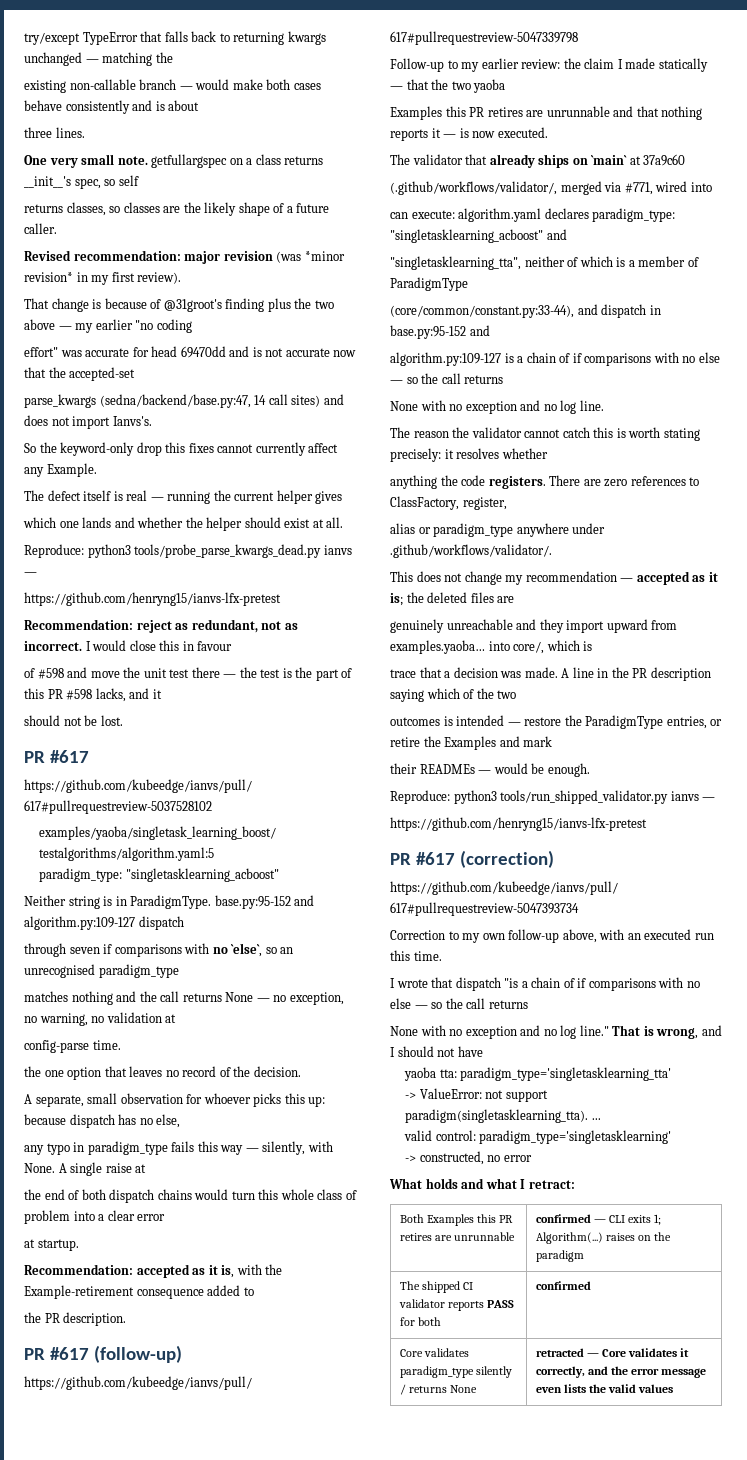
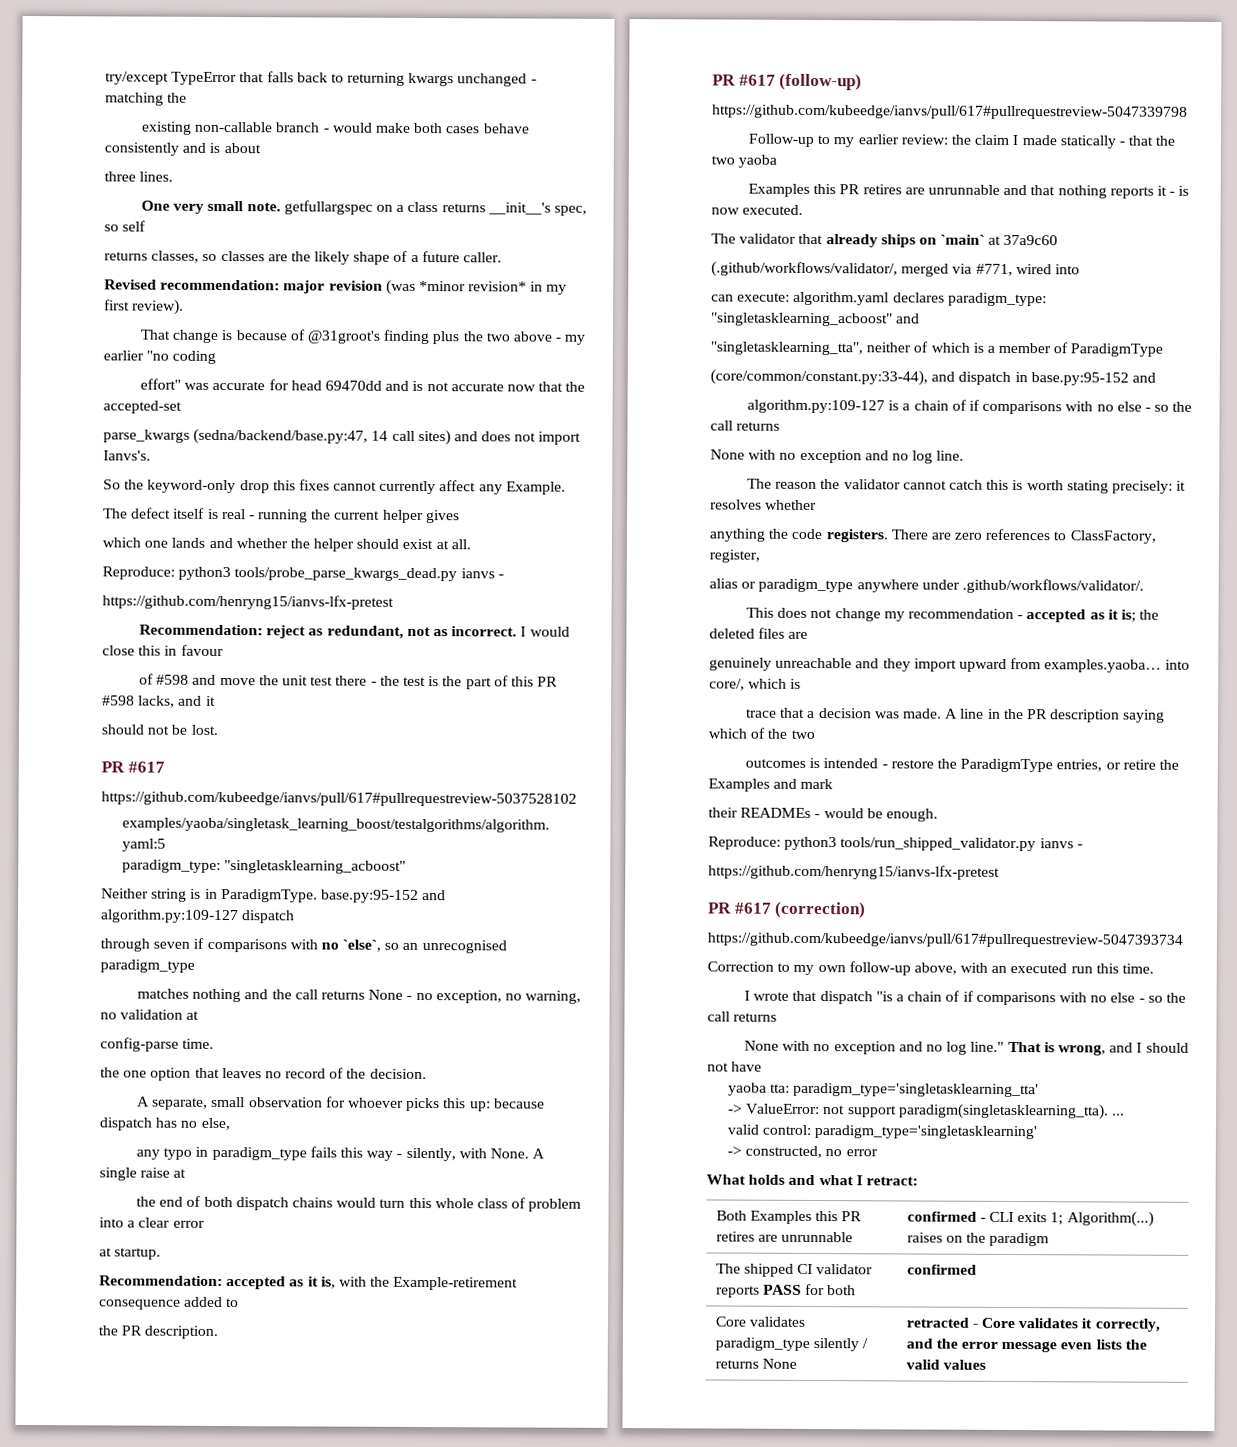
- try/except TypeError that falls back to returning kwargs unchanged — matching the
+ try/except TypeError that falls back to returning kwargs unchanged - matching the
- existing non-callable branch — would make both cases behave consistently and is about
+ existing non-callable branch - would make both cases behave consistently and is about
- That change is because of @31groot's finding plus the two above — my earlier "no coding
+ That change is because of @31groot's finding plus the two above - my earlier "no coding
- The defect itself is real — running the current helper gives
+ The defect itself is real - running the current helper gives
- Reproduce: python3 tools/probe_parse_kwargs_dead.py ianvs —
+ Reproduce: python3 tools/probe_parse_kwargs_dead.py ianvs -
- of #598 and move the unit test there — the test is the part of this PR #598 lacks, and it
+ of #598 and move the unit test there - the test is the part of this PR #598 lacks, and it
- matches nothing and the call returns None — no exception, no warning, no validation at
+ matches nothing and the call returns None - no exception, no warning, no validation at
- any typo in paradigm_type fails this way — silently, with None.
+ any typo in paradigm_type fails this way - silently, with None.
- Follow-up to my earlier review: the claim I made statically — that the two yaoba
+ Follow-up to my earlier review: the claim I made statically - that the two yaoba
- Examples this PR retires are unrunnable and that nothing reports it — is now executed.
+ Examples this PR retires are unrunnable and that nothing reports it - is now executed.
- algorithm.py:109-127 is a chain of if comparisons with no else — so the call returns
+ algorithm.py:109-127 is a chain of if comparisons with no else - so the call returns
- This does not change my recommendation — accepted as it is; the deleted files are
+ This does not change my recommendation - accepted as it is; the deleted files are
- outcomes is intended — restore the ParadigmType entries, or retire the Examples and mark
+ outcomes is intended - restore the ParadigmType entries, or retire the Examples and mark
- their READMEs — would be enough.
+ their READMEs - would be enough.
- Reproduce: python3 tools/run_shipped_validator.py ianvs —
+ Reproduce: python3 tools/run_shipped_validator.py ianvs -
- I wrote that dispatch "is a chain of if comparisons with no else — so the call returns
+ I wrote that dispatch "is a chain of if comparisons with no else - so the call returns
- Both Examples this PR retires are unrunnable | confirmed — CLI exits 1; Algorithm(...) raises on the paradigm
+ Both Examples this PR retires are unrunnable | confirmed - CLI exits 1; Algorithm(...) raises on the paradigm
- Core validates paradigm_type silently / returns None | retracted — Core validates it correctly, and the error message even lists the valid values
+ Core validates paradigm_type silently / returns None | retracted - Core validates it correctly, and the error message even lists the valid values

